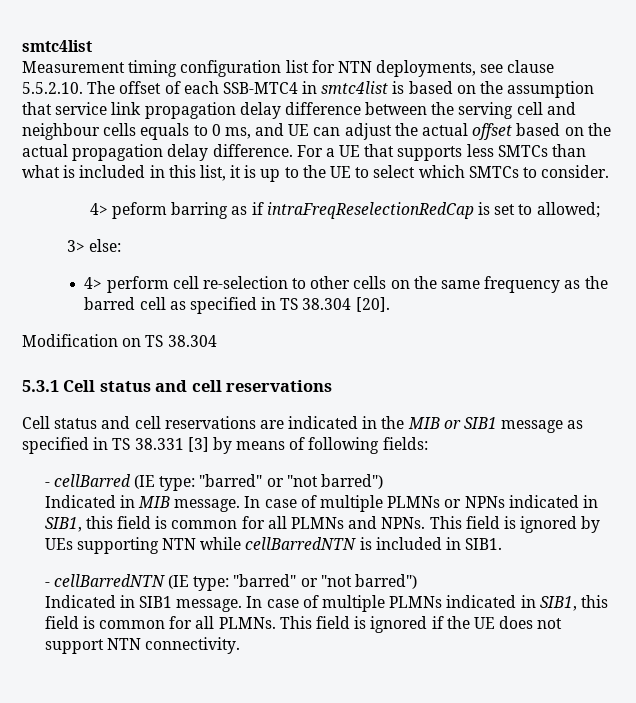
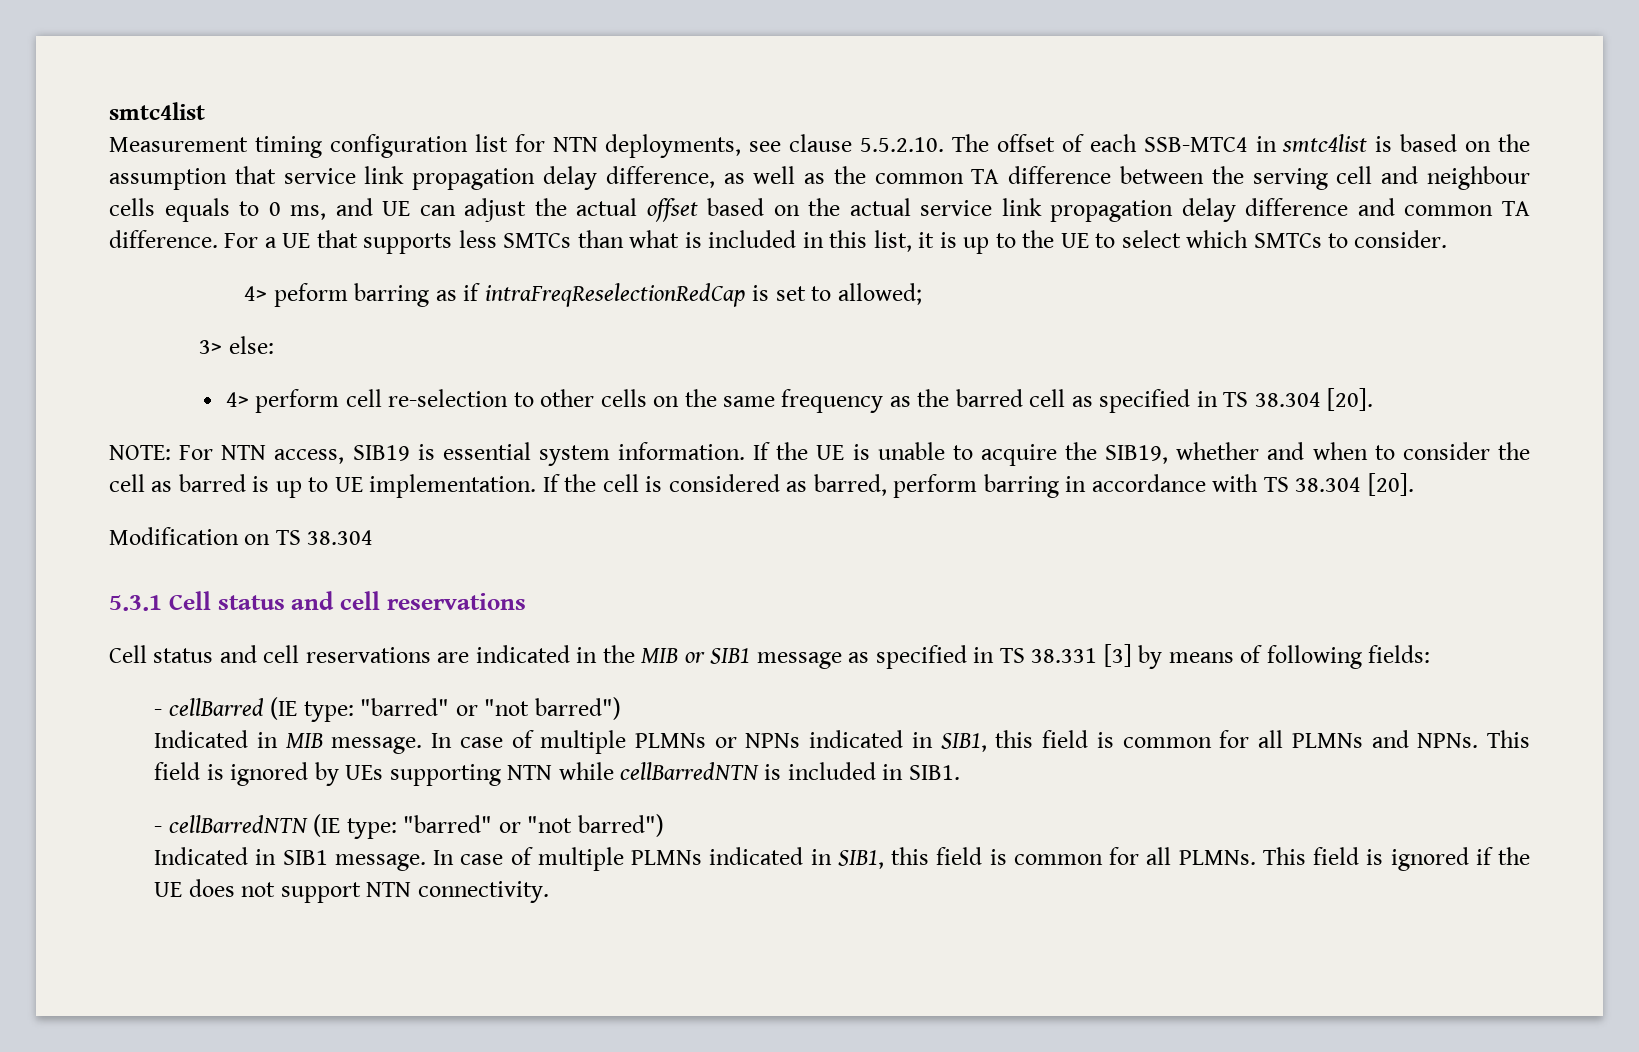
- Measurement timing configuration list for NTN deployments, see clause 5.5.2.10. The offset of each SSB-MTC4 in smtc4list is based on the assumption that service link propagation delay difference between the serving cell and neighbour cells equals to 0 ms, and UE can adjust the actual offset based on the actual propagation delay difference.
+ Measurement timing configuration list for NTN deployments, see clause 5.5.2.10. The offset of each SSB-MTC4 in smtc4list is based on the assumption that service link propagation delay difference, as well as the common TA difference between the serving cell and neighbour cells equals to 0 ms, and UE can adjust the actual offset based on the actual service link propagation delay difference and common TA difference.
+ NOTE: For NTN access, SIB19 is essential system information. If the UE is unable to acquire the SIB19, whether and when to consider the cell as barred is up to UE implementation. If the cell is considered as barred, perform barring in accordance with TS 38.304 [20].

